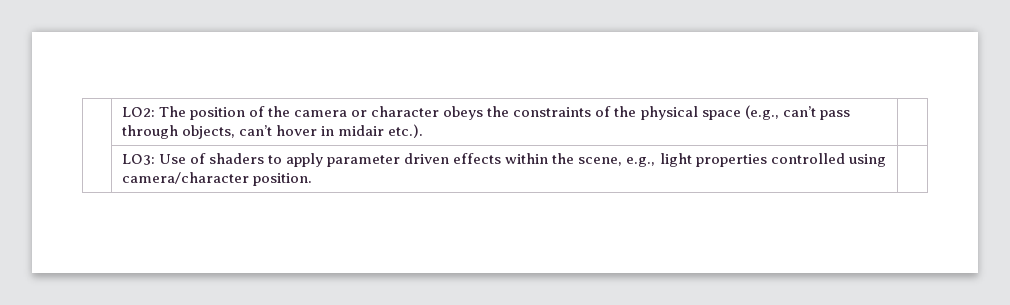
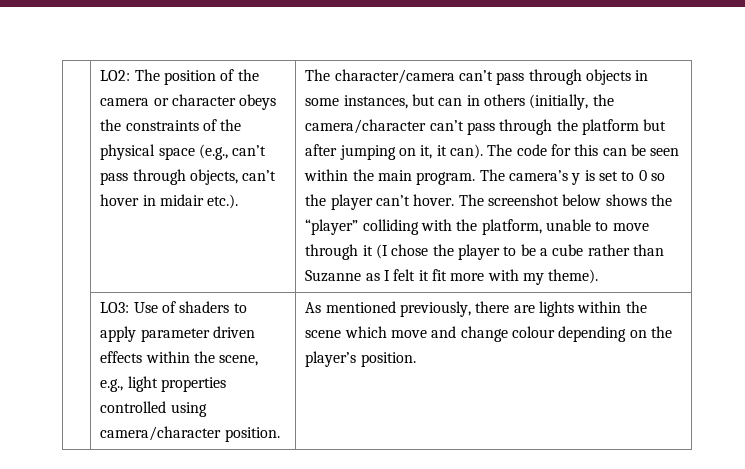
+ The character/camera can’t pass through objects in some instances, but can in others (initially, the camera/character can’t pass through the platform but after jumping on it, it can). The code for this can be seen within the main program. The camera’s y is set to 0 so the player can’t hover. The screenshot below shows the “player” colliding with the platform, unable to move through it (I chose the player to be a cube rather than Suzanne as I felt it fit more with my theme).
- | LO3: Use of shaders to apply parameter driven effects within the scene, e.g., light properties controlled using camera/character position. |
+ | LO3: Use of shaders to apply parameter driven effects within the scene, e.g., light properties controlled using camera/character position. | As mentioned previously, there are lights within the scene which move and change colour depending on the player’s position.

